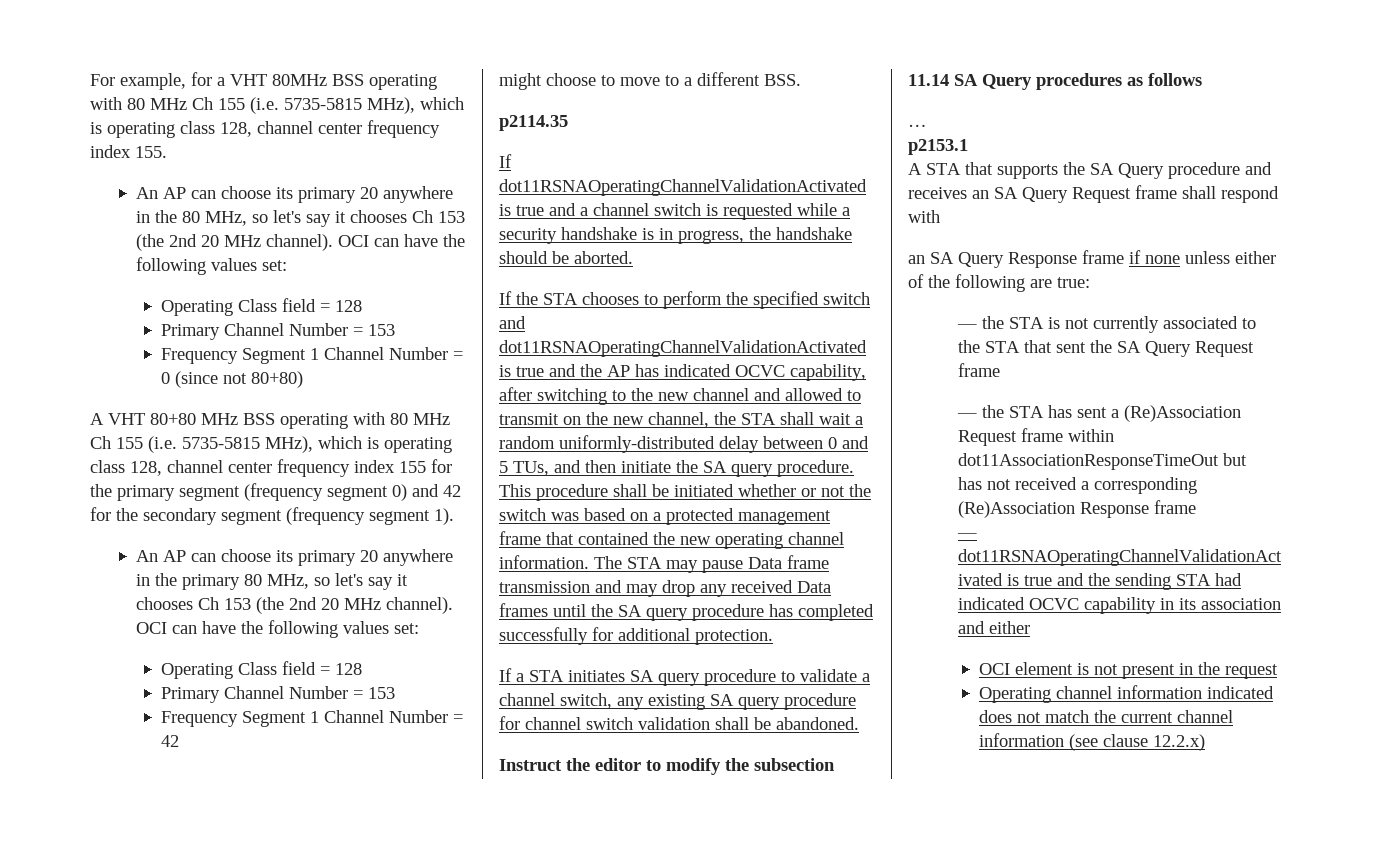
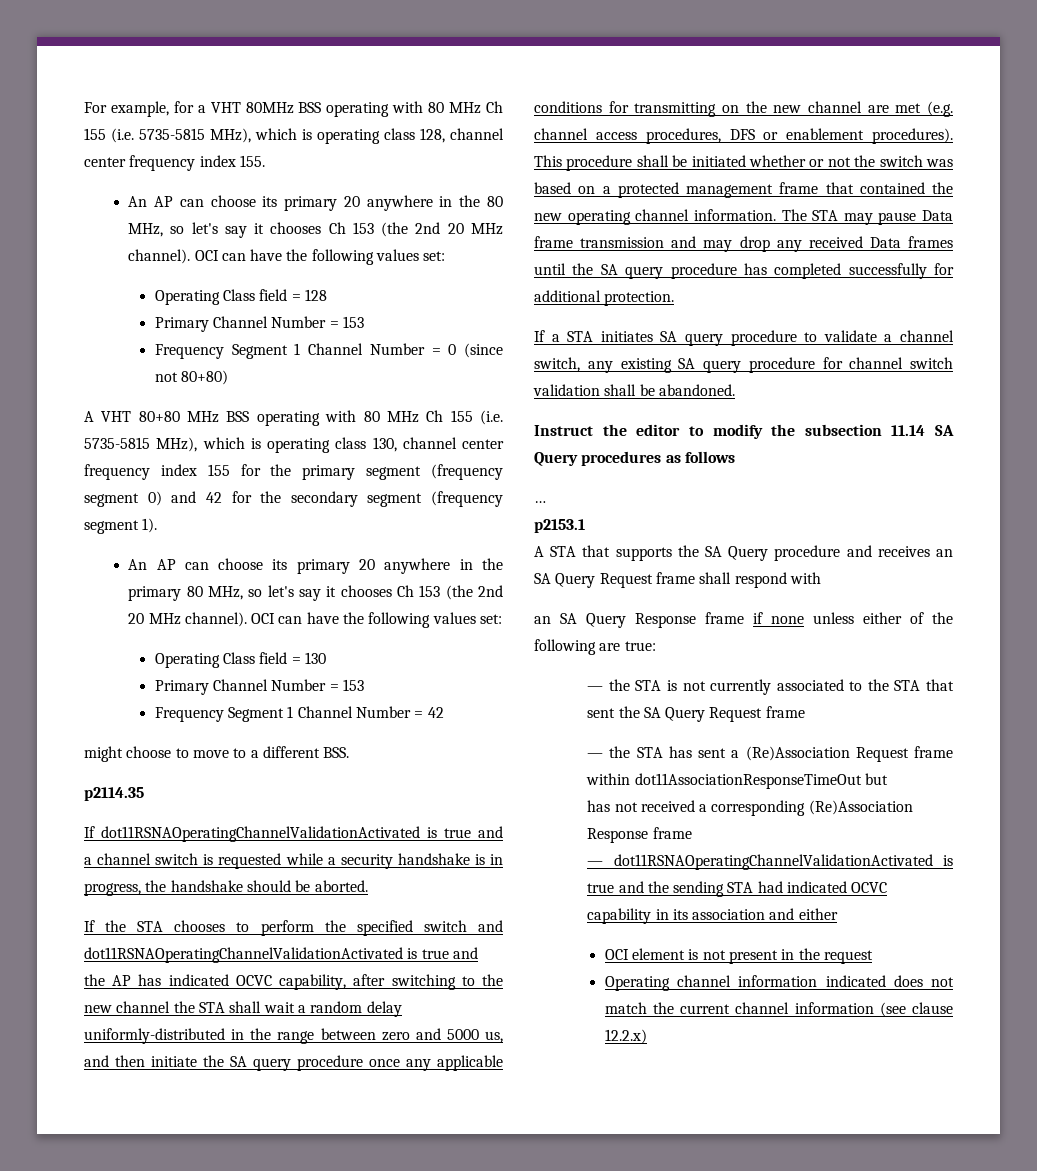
- A VHT 80+80 MHz BSS operating with 80 MHz Ch 155 (i.e. 5735-5815 MHz), which is operating class 128, channel center frequency index 155 for the primary segment (frequency segment 0) and 42 for the secondary segment (frequency segment 1).
+ A VHT 80+80 MHz BSS operating with 80 MHz Ch 155 (i.e. 5735-5815 MHz), which is operating class 130, channel center frequency index 155 for the primary segment (frequency segment 0) and 42 for the secondary segment (frequency segment 1).
  An AP can choose its primary 20 anywhere in the primary 80 MHz, so let's say it chooses Ch 153 (the 2nd 20 MHz channel). OCI can have the following values set:
- Operating Class field = 128
+ Operating Class field = 130
- If the STA chooses to perform the specified switch and dot11RSNAOperatingChannelValidationActivated is true and the AP has indicated OCVC capability, after switching to the new channel and allowed to transmit on the new channel, the STA shall wait a random uniformly-distributed delay between 0 and 5 TUs, and then initiate the SA query procedure.
+ If the STA chooses to perform the specified switch and dot11RSNAOperatingChannelValidationActivated is true and the AP has indicated OCVC capability, after switching to the new channel the STA shall wait a random delay uniformly-distributed in the range between zero and 5000 us, and then initiate the SA query procedure once any applicable conditions for transmitting on the new channel are met (e.g. channel access procedures, DFS or enablement procedures).

